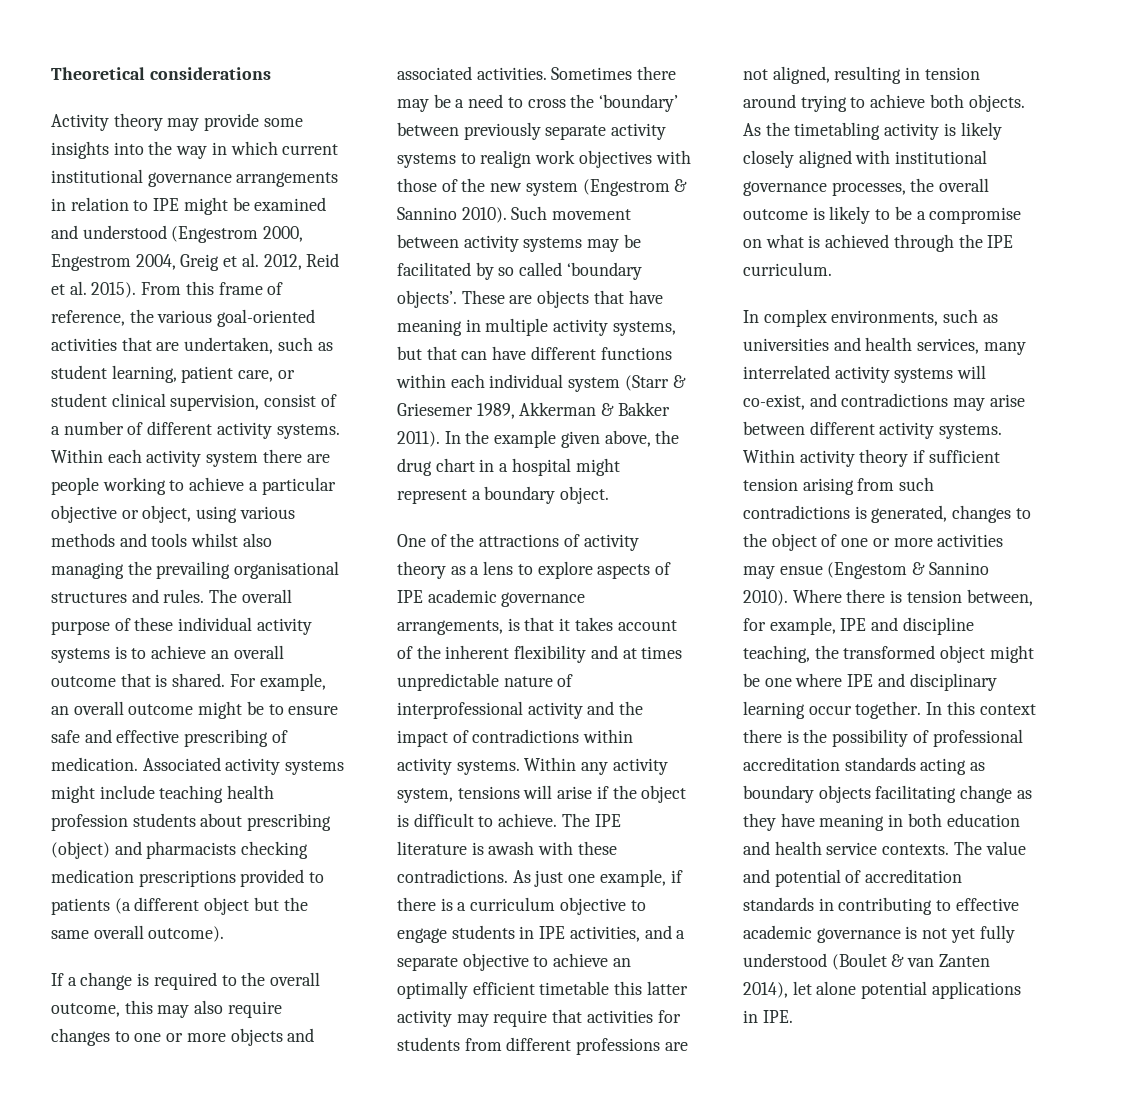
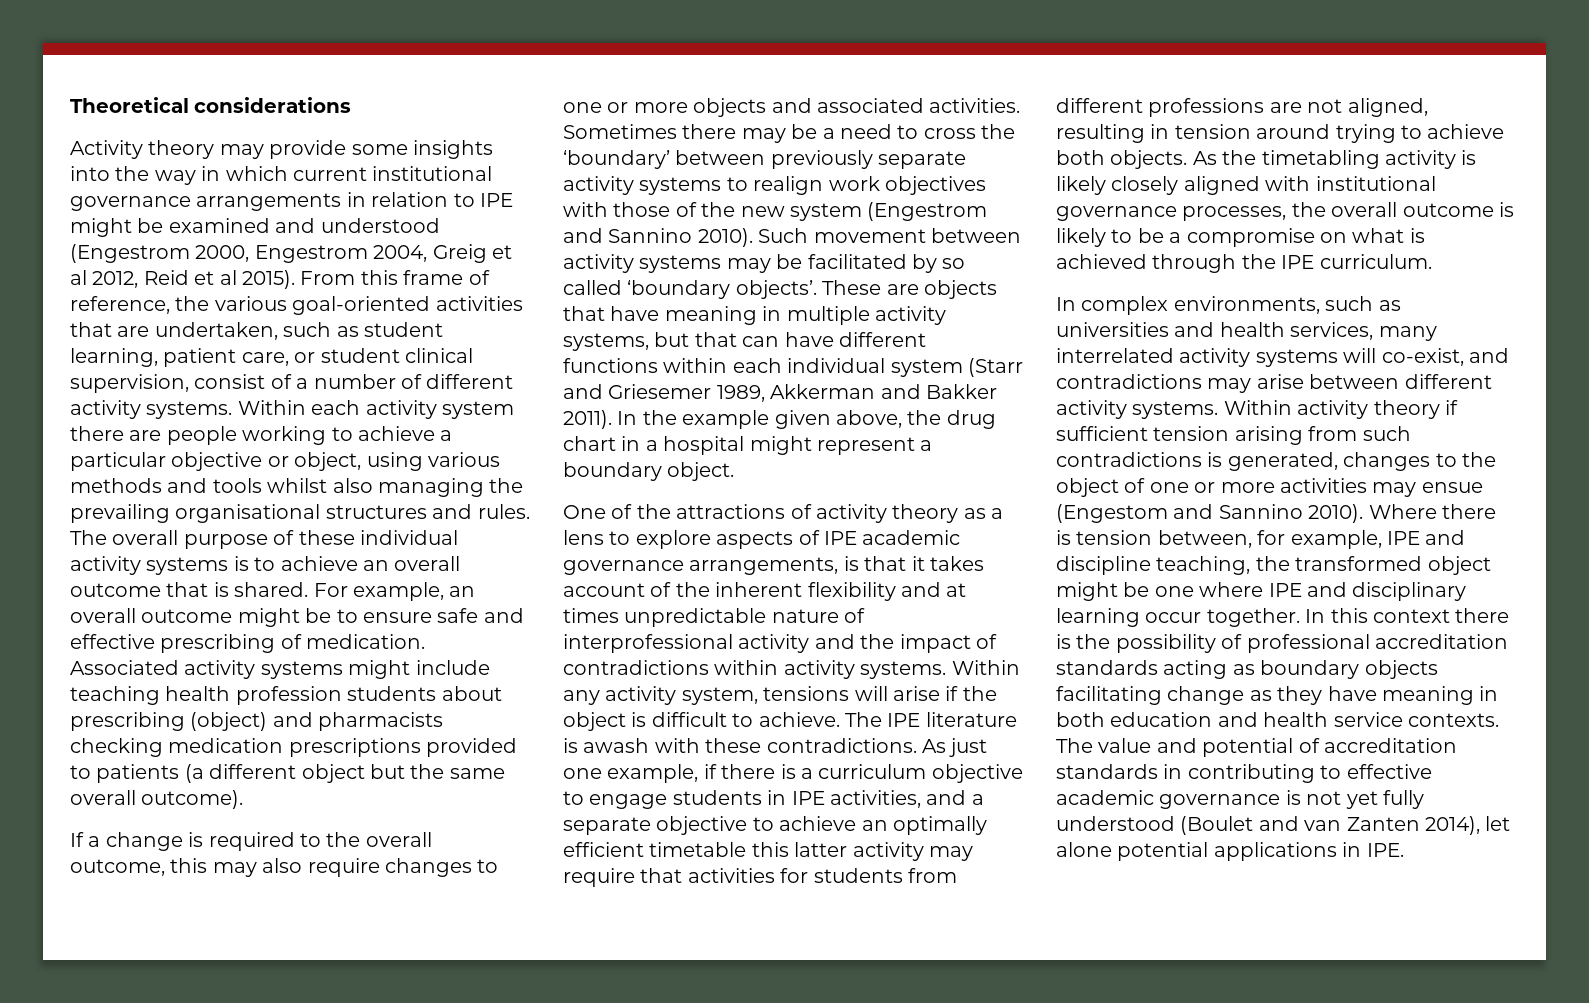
- Activity theory may provide some insights into the way in which current institutional governance arrangements in relation to IPE might be examined and understood (Engestrom 2000, Engestrom 2004, Greig et al. 2012, Reid et al. 2015).
+ Activity theory may provide some insights into the way in which current institutional governance arrangements in relation to IPE might be examined and understood (Engestrom 2000, Engestrom 2004, Greig et al 2012, Reid et al 2015).
- Sometimes there may be a need to cross the ‘boundary’ between previously separate activity systems to realign work objectives with those of the new system (Engestrom & Sannino 2010).
+ Sometimes there may be a need to cross the ‘boundary’ between previously separate activity systems to realign work objectives with those of the new system (Engestrom and Sannino 2010).
- These are objects that have meaning in multiple activity systems, but that can have different functions within each individual system (Starr & Griesemer 1989, Akkerman & Bakker 2011).
+ These are objects that have meaning in multiple activity systems, but that can have different functions within each individual system (Starr and Griesemer 1989, Akkerman and Bakker 2011).
- Within activity theory if sufficient tension arising from such contradictions is generated, changes to the object of one or more activities may ensue (Engestom & Sannino 2010).
+ Within activity theory if sufficient tension arising from such contradictions is generated, changes to the object of one or more activities may ensue (Engestom and Sannino 2010).
- The value and potential of accreditation standards in contributing to effective academic governance is not yet fully understood (Boulet & van Zanten 2014), let alone potential applications in IPE.
+ The value and potential of accreditation standards in contributing to effective academic governance is not yet fully understood (Boulet and van Zanten 2014), let alone potential applications in IPE.

